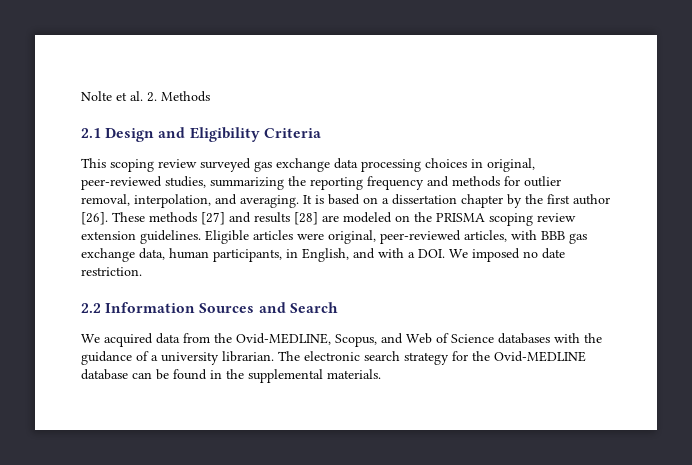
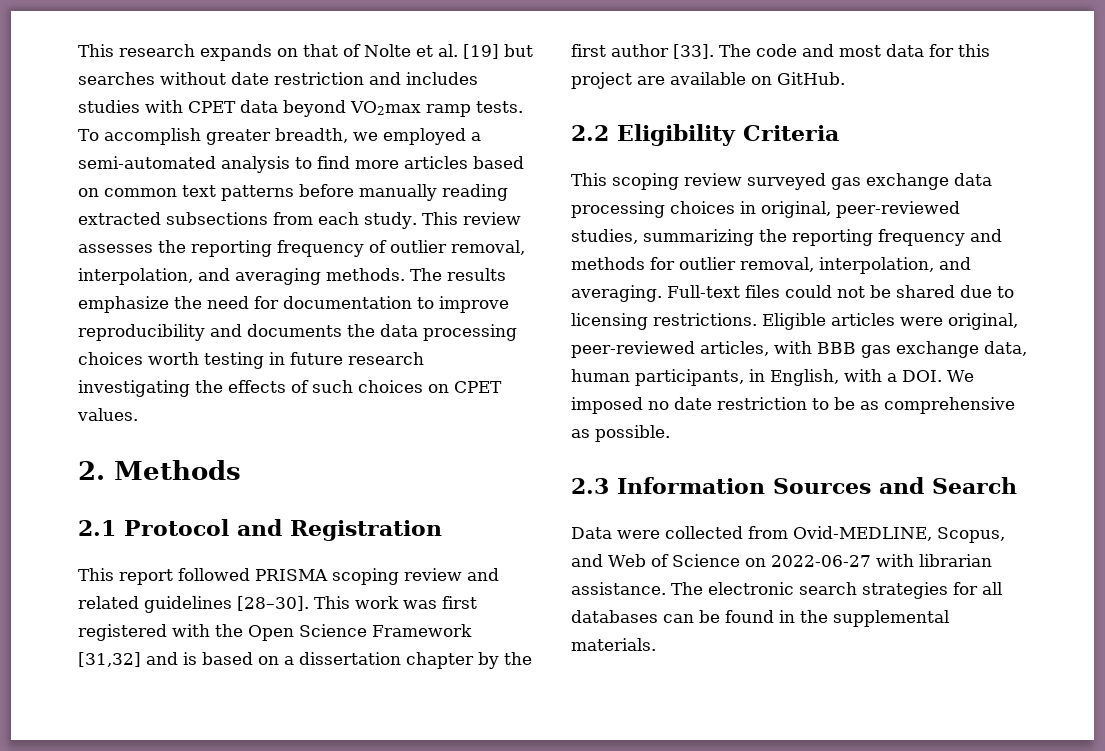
- Nolte et al. 2. Methods
- 2.1 Design and Eligibility Criteria
+ This research expands on that of Nolte et al. [19] but searches without date restriction and includes studies with CPET data beyond VO2max ramp tests. To accomplish greater breadth, we employed a semi-automated analysis to find more articles based on common text patterns before manually reading extracted subsections from each study. This review assesses the reporting frequency of outlier removal, interpolation, and averaging methods. The results emphasize the need for documentation to improve reproducibility and documents the data processing choices worth testing in future research investigating the effects of such choices on CPET values.
+ 2. Methods
+ 2.1 Protocol and Registration
+ This report followed PRISMA scoping review and related guidelines [28–30]. This work was first registered with the Open Science Framework [31,32] and is based on a dissertation chapter by the first author [33]. The code and most data for this project are available on GitHub.
+ 2.2 Eligibility Criteria
- It is based on a dissertation chapter by the first author [26]. These methods [27] and results [28] are modeled on the PRISMA scoping review extension guidelines.
+ Full-text files could not be shared due to licensing restrictions.
- Eligible articles were original, peer-reviewed articles, with BBB gas exchange data, human participants, in English, and with a DOI. We imposed no date restriction.
- 2.2 Information Sources and Search
+ Eligible articles were original, peer-reviewed articles, with BBB gas exchange data, human participants, in English, with a DOI. We imposed no date restriction to be as comprehensive as possible.
+ 2.3 Information Sources and Search
- We acquired data from the Ovid-MEDLINE, Scopus, and Web of Science databases with the guidance of a university librarian. The electronic search strategy for the Ovid-MEDLINE database can be found in the supplemental materials.
+ Data were collected from Ovid-MEDLINE, Scopus, and Web of Science on 2022-06-27 with librarian assistance. The electronic search strategies for all databases can be found in the supplemental materials.

